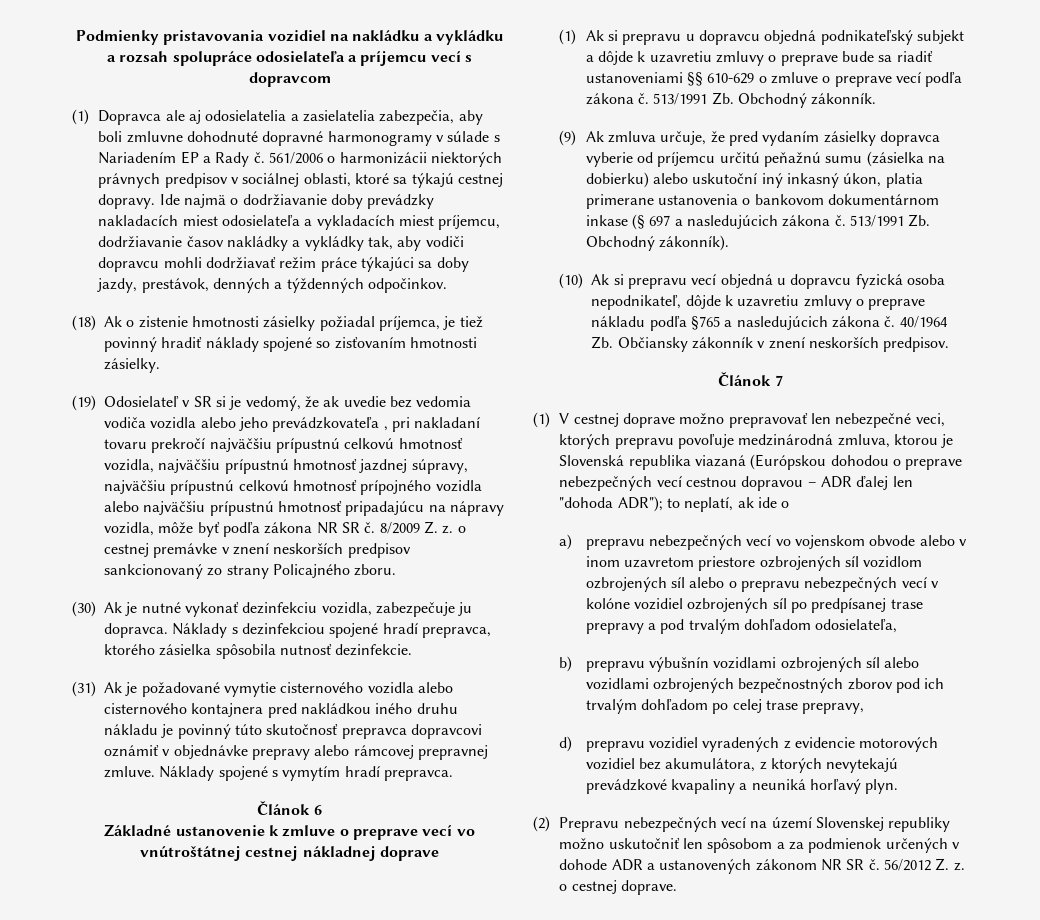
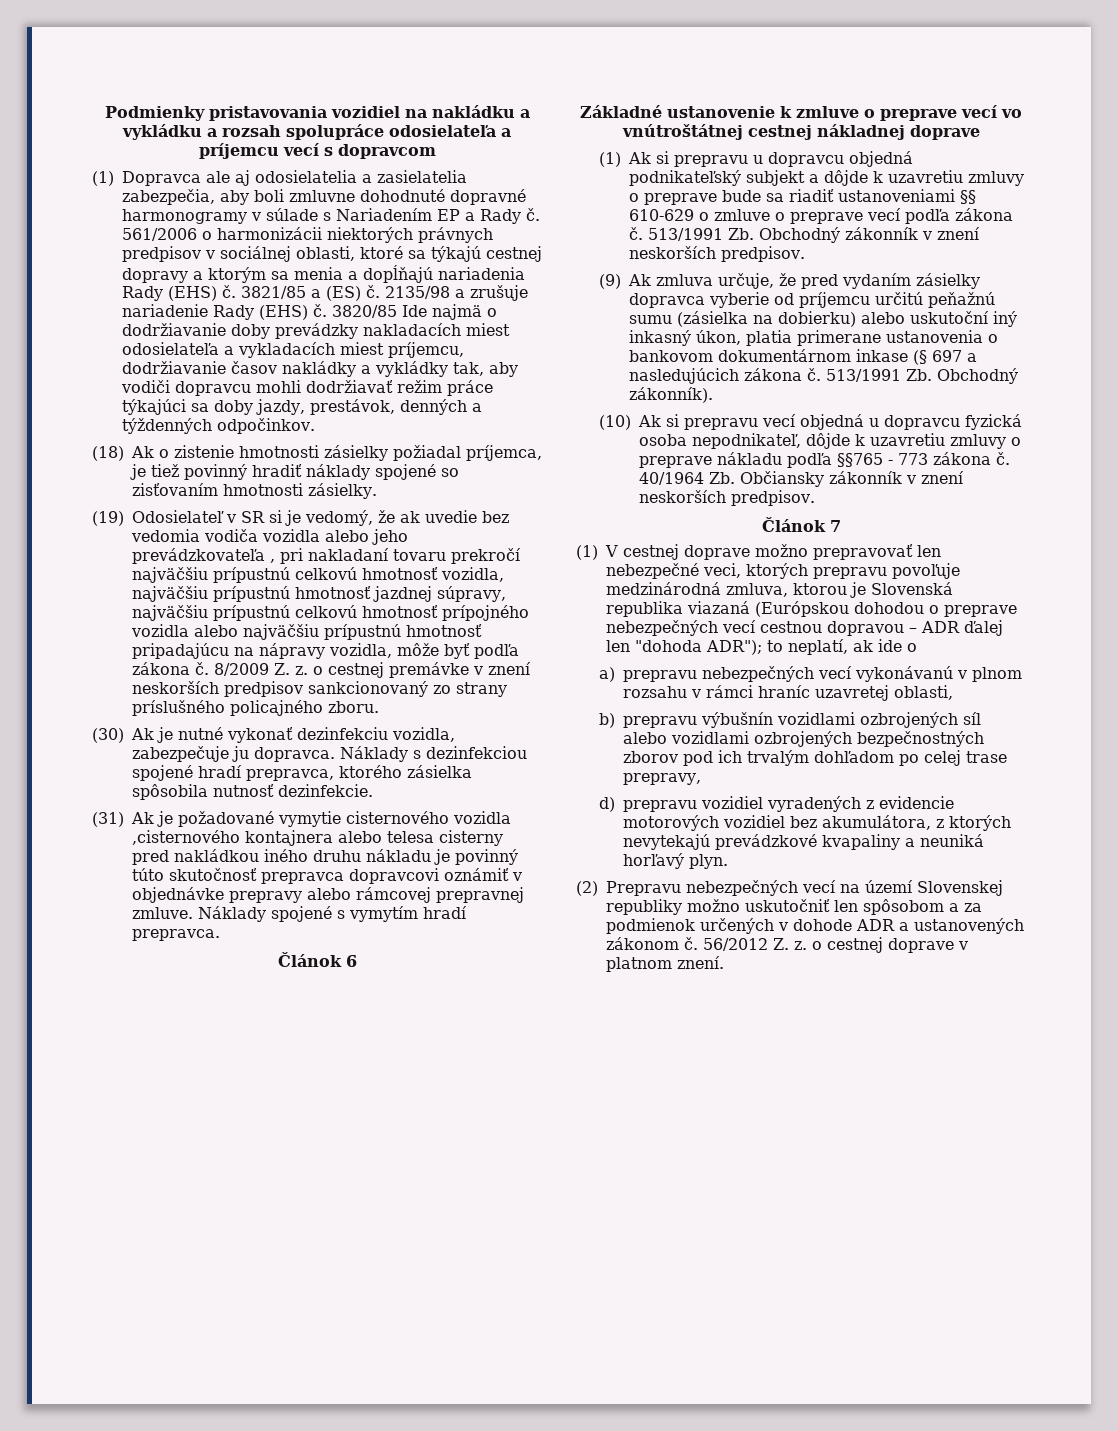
- 561/2006 o harmonizácii niektorých právnych predpisov v sociálnej oblasti, ktoré sa týkajú cestnej dopravy. Ide najmä o dodržiavanie doby prevádzky nakladacích miest odosielateľa a vykladacích miest príjemcu, dodržiavanie časov nakládky a vykládky tak, aby vodiči dopravcu mohli dodržiavať režim práce týkajúci sa doby jazdy, prestávok, denných a týždenných odpočinkov.
+ 561/2006 o harmonizácii niektorých právnych predpisov v sociálnej oblasti, ktoré sa týkajú cestnej dopravy a ktorým sa menia a dopĺňajú nariadenia Rady (EHS) č. 3821/85 a (ES) č. 2135/98 a zrušuje nariadenie Rady (EHS) č. 3820/85 Ide najmä o dodržiavanie doby prevádzky nakladacích miest odosielateľa a vykladacích miest príjemcu, dodržiavanie časov nakládky a vykládky tak, aby vodiči dopravcu mohli dodržiavať režim práce týkajúci sa doby jazdy, prestávok, denných a týždenných odpočinkov.
- (19) Odosielateľ v SR si je vedomý, že ak uvedie bez vedomia vodiča vozidla alebo jeho prevádzkovateľa , pri nakladaní tovaru prekročí najväčšiu prípustnú celkovú hmotnosť vozidla, najväčšiu prípustnú hmotnosť jazdnej súpravy, najväčšiu prípustnú celkovú hmotnosť prípojného vozidla alebo najväčšiu prípustnú hmotnosť pripadajúcu na nápravy vozidla, môže byť podľa zákona NR SR č.
+ (19) Odosielateľ v SR si je vedomý, že ak uvedie bez vedomia vodiča vozidla alebo jeho prevádzkovateľa , pri nakladaní tovaru prekročí najväčšiu prípustnú celkovú hmotnosť vozidla, najväčšiu prípustnú hmotnosť jazdnej súpravy, najväčšiu prípustnú celkovú hmotnosť prípojného vozidla alebo najväčšiu prípustnú hmotnosť pripadajúcu na nápravy vozidla, môže byť podľa zákona č.
- 8/2009 Z. z. o cestnej premávke v znení neskorších predpisov sankcionovaný zo strany Policajného zboru.
+ 8/2009 Z. z. o cestnej premávke v znení neskorších predpisov sankcionovaný zo strany príslušného policajného zboru.
- (31) Ak je požadované vymytie cisternového vozidla alebo cisternového kontajnera pred nakládkou iného druhu nákladu je povinný túto skutočnosť prepravca dopravcovi oznámiť v objednávke prepravy alebo rámcovej prepravnej zmluve.
+ (31) Ak je požadované vymytie cisternového vozidla ,cisternového kontajnera alebo telesa cisterny pred nakládkou iného druhu nákladu je povinný túto skutočnosť prepravca dopravcovi oznámiť v objednávke prepravy alebo rámcovej prepravnej zmluve.
- 513/1991 Zb. Obchodný zákonník.
+ 513/1991 Zb. Obchodný zákonník v znení neskorších predpisov.
- (10) Ak si prepravu vecí objedná u dopravcu fyzická osoba nepodnikateľ, dôjde k uzavretiu zmluvy o preprave nákladu podľa §765 a nasledujúcich zákona č.
+ (10) Ak si prepravu vecí objedná u dopravcu fyzická osoba nepodnikateľ, dôjde k uzavretiu zmluvy o preprave nákladu podľa §§765 - 773 zákona č.
- a) prepravu nebezpečných vecí vo vojenskom obvode alebo v inom uzavretom priestore ozbrojených síl vozidlom ozbrojených síl alebo o prepravu nebezpečných vecí v kolóne vozidiel ozbrojených síl po predpísanej trase prepravy a pod trvalým dohľadom odosielateľa,
+ a) prepravu nebezpečných vecí vykonávanú v plnom rozsahu v rámci hraníc uzavretej oblasti,
- (2) Prepravu nebezpečných vecí na území Slovenskej republiky možno uskutočniť len spôsobom a za podmienok určených v dohode ADR a ustanovených zákonom NR SR č.
+ (2) Prepravu nebezpečných vecí na území Slovenskej republiky možno uskutočniť len spôsobom a za podmienok určených v dohode ADR a ustanovených zákonom č.
- 56/2012 Z. z. o cestnej doprave.
+ 56/2012 Z. z. o cestnej doprave v platnom znení.

